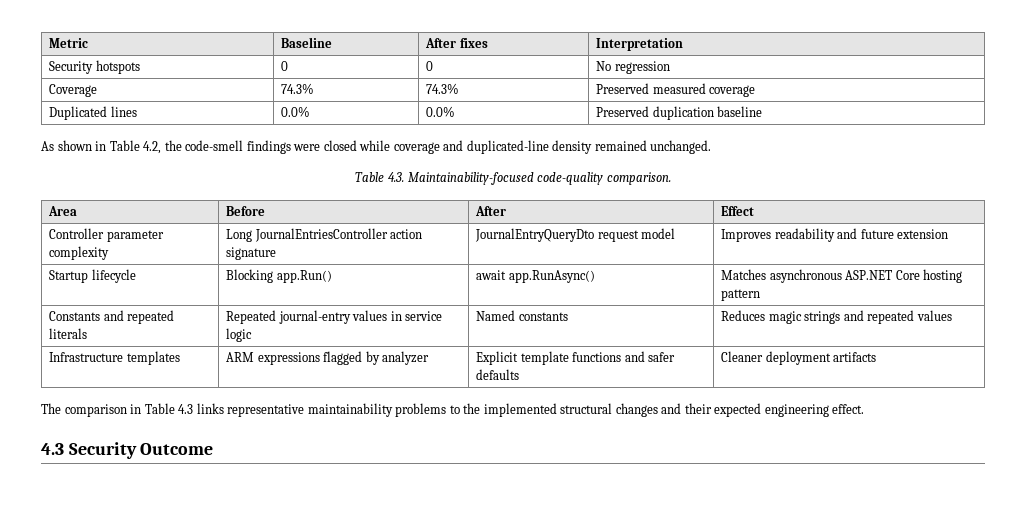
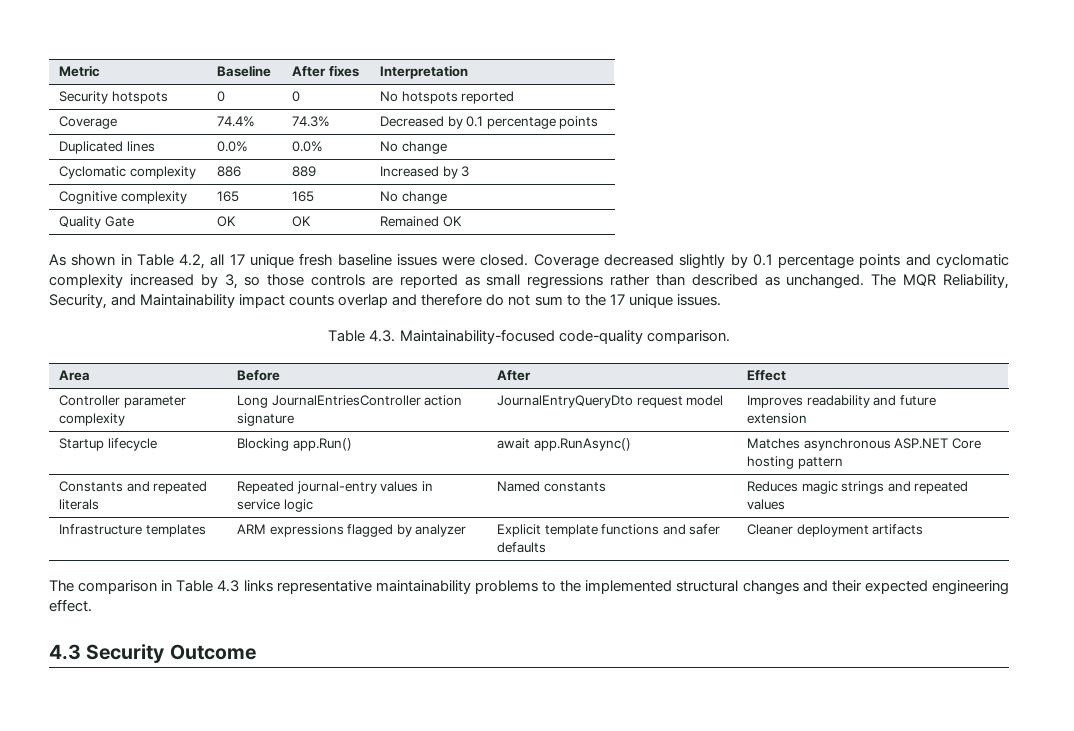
- Security hotspots | 0 | 0 | No regression
+ Security hotspots | 0 | 0 | No hotspots reported
- Coverage | 74.3% | 74.3% | Preserved measured coverage
+ Coverage | 74.4% | 74.3% | Decreased by 0.1 percentage points
- Duplicated lines | 0.0% | 0.0% | Preserved duplication baseline
+ Duplicated lines | 0.0% | 0.0% | No change
+ Cyclomatic complexity | 886 | 889 | Increased by 3
+ Cognitive complexity | 165 | 165 | No change
+ Quality Gate | OK | OK | Remained OK
- As shown in Table 4.2, the code-smell findings were closed while coverage and duplicated-line density remained unchanged.
+ As shown in Table 4.2, all 17 unique fresh baseline issues were closed. Coverage decreased slightly by 0.1 percentage points and cyclomatic complexity increased by 3, so those controls are reported as small regressions rather than described as unchanged. The MQR Reliability, Security, and Maintainability impact counts overlap and therefore do not sum to the 17 unique issues.

